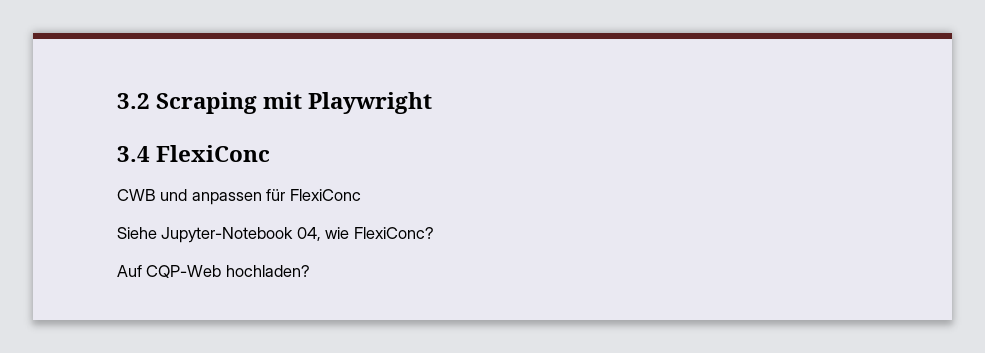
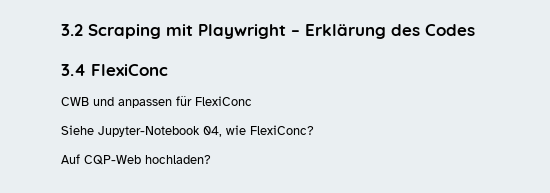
- 3.2 Scraping mit Playwright
+ 3.2 Scraping mit Playwright – Erklärung des Codes

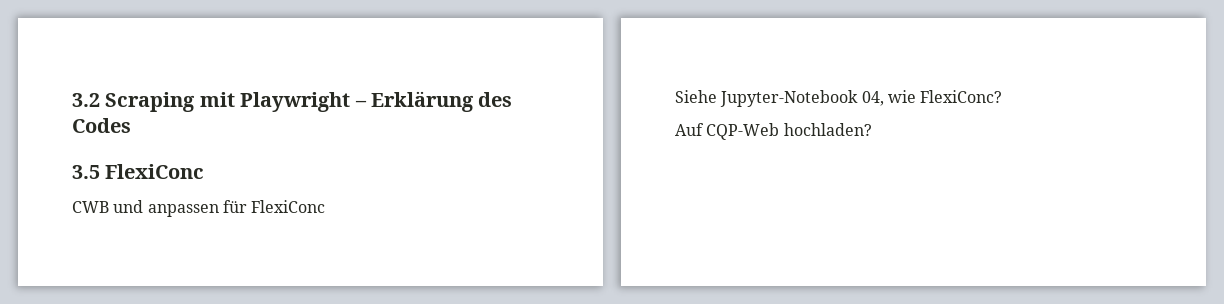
- 3.4 FlexiConc
+ 3.5 FlexiConc

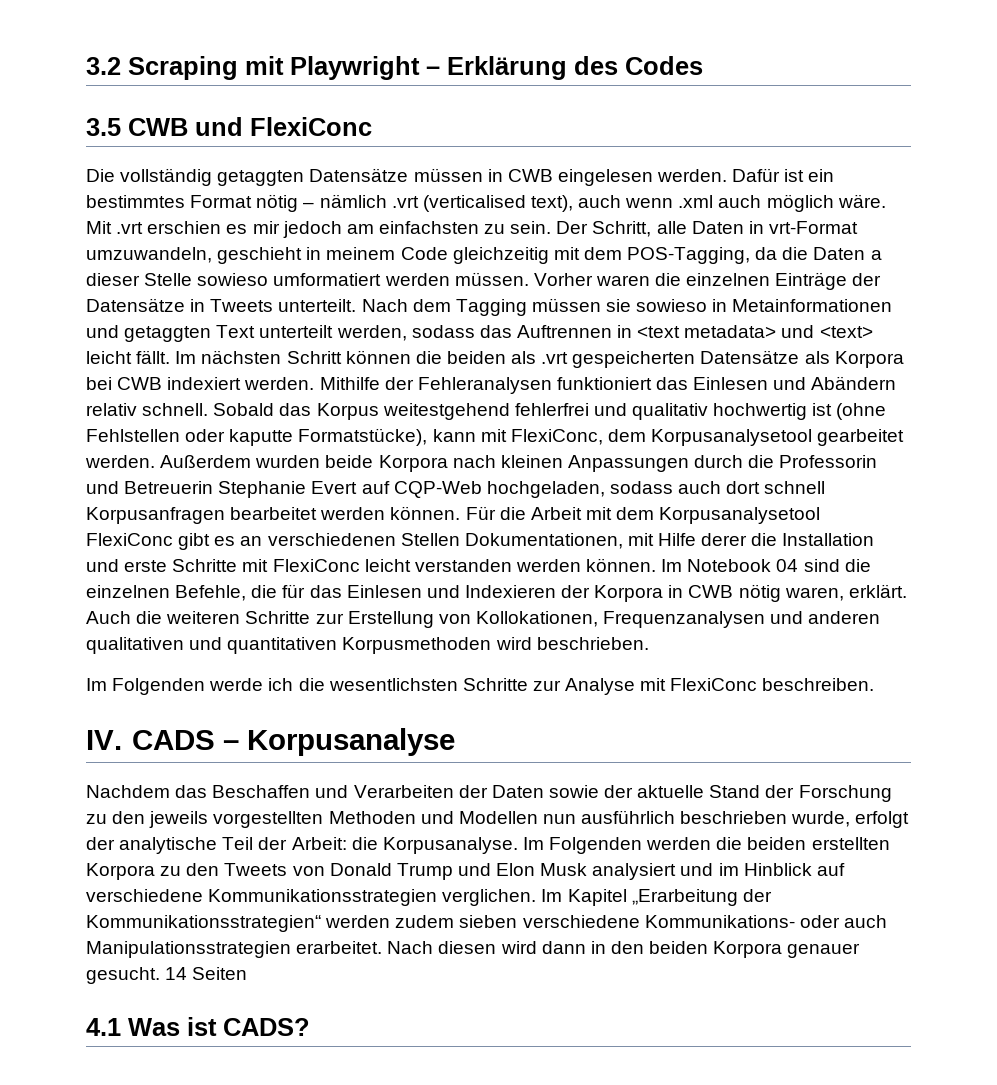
- 3.5 FlexiConc
- CWB und anpassen für FlexiConc
- Siehe Jupyter-Notebook 04, wie FlexiConc?
- Auf CQP-Web hochladen?
+ 3.5 CWB und FlexiConc
+ Die vollständig getaggten Datensätze müssen in CWB eingelesen werden. Dafür ist ein bestimmtes Format nötig – nämlich .vrt (verticalised text), auch wenn .xml auch möglich wäre. Mit .vrt erschien es mir jedoch am einfachsten zu sein. Der Schritt, alle Daten in vrt-Format umzuwandeln, geschieht in meinem Code gleichzeitig mit dem POS-Tagging, da die Daten a dieser Stelle sowieso umformatiert werden müssen. Vorher waren die einzelnen Einträge der Datensätze in Tweets unterteilt. Nach dem Tagging müssen sie sowieso in Metainformationen und getaggten Text unterteilt werden, sodass das Auftrennen in <text metadata> und <text> leicht fällt. Im nächsten Schritt können die beiden als .vrt gespeicherten Datensätze als Korpora bei CWB indexiert werden. Mithilfe der Fehleranalysen funktioniert das Einlesen und Abändern relativ schnell. Sobald das Korpus weitestgehend fehlerfrei und qualitativ hochwertig ist (ohne Fehlstellen oder kaputte Formatstücke), kann mit FlexiConc, dem Korpusanalysetool gearbeitet werden. Außerdem wurden beide Korpora nach kleinen Anpassungen durch die Professorin und Betreuerin Stephanie Evert auf CQP-Web hochgeladen, sodass auch dort schnell Korpusanfragen bearbeitet werden können. Für die Arbeit mit dem Korpusanalysetool FlexiConc gibt es an verschiedenen Stellen Dokumentationen, mit Hilfe derer die Installation und erste Schritte mit FlexiConc leicht verstanden werden können. Im Notebook 04 sind die einzelnen Befehle, die für das Einlesen und Indexieren der Korpora in CWB nötig waren, erklärt. Auch die weiteren Schritte zur Erstellung von Kollokationen, Frequenzanalysen und anderen qualitativen und quantitativen Korpusmethoden wird beschrieben.
+ Im Folgenden werde ich die wesentlichsten Schritte zur Analyse mit FlexiConc beschreiben.
+ IV. CADS – Korpusanalyse
+ Nachdem das Beschaffen und Verarbeiten der Daten sowie der aktuelle Stand der Forschung zu den jeweils vorgestellten Methoden und Modellen nun ausführlich beschrieben wurde, erfolgt der analytische Teil der Arbeit: die Korpusanalyse. Im Folgenden werden die beiden erstellten Korpora zu den Tweets von Donald Trump und Elon Musk analysiert und im Hinblick auf verschiedene Kommunikationsstrategien verglichen. Im Kapitel „Erarbeitung der Kommunikationsstrategien“ werden zudem sieben verschiedene Kommunikations- oder auch Manipulationsstrategien erarbeitet. Nach diesen wird dann in den beiden Korpora genauer gesucht. 14 Seiten
+ 4.1 Was ist CADS?

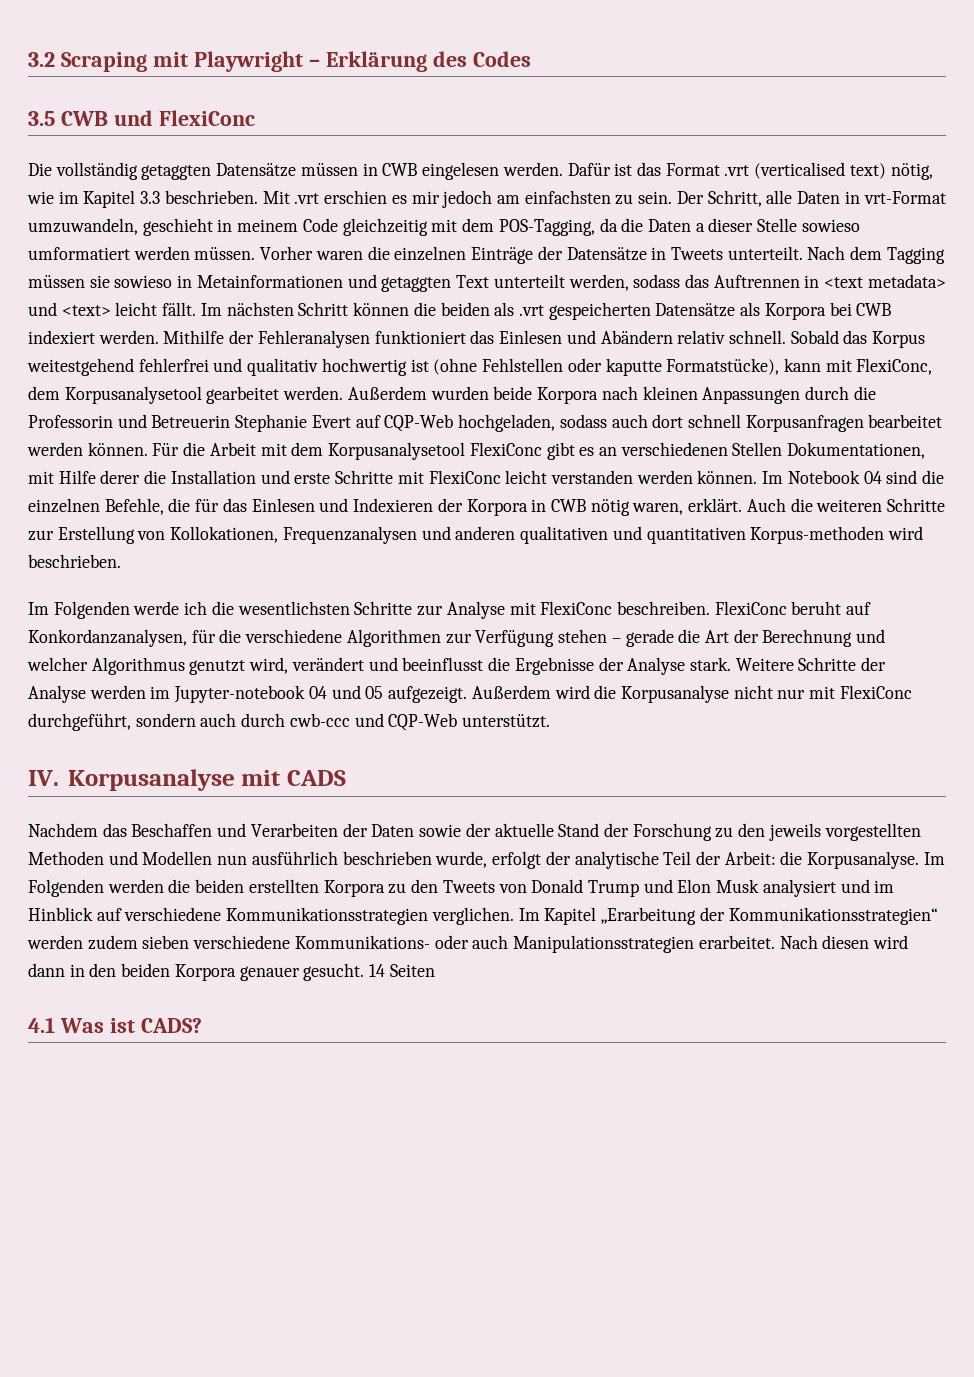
- Dafür ist ein bestimmtes Format nötig – nämlich .vrt (verticalised text), auch wenn .xml auch möglich wäre.
+ Dafür ist das Format .vrt (verticalised text) nötig, wie im Kapitel 3.3 beschrieben.
- Auch die weiteren Schritte zur Erstellung von Kollokationen, Frequenzanalysen und anderen qualitativen und quantitativen Korpusmethoden wird beschrieben.
+ Auch die weiteren Schritte zur Erstellung von Kollokationen, Frequenzanalysen und anderen qualitativen und quantitativen Korpus-methoden wird beschrieben.
+ FlexiConc beruht auf Konkordanzanalysen, für die verschiedene Algorithmen zur Verfügung stehen – gerade die Art der Berechnung und welcher Algorithmus genutzt wird, verändert und beeinflusst die Ergebnisse der Analyse stark. Weitere Schritte der Analyse werden im Jupyter-notebook 04 und 05 aufgezeigt. Außerdem wird die Korpusanalyse nicht nur mit FlexiConc durchgeführt, sondern auch durch cwb-ccc und CQP-Web unterstützt.
- IV. CADS – Korpusanalyse
+ IV. Korpusanalyse mit CADS

